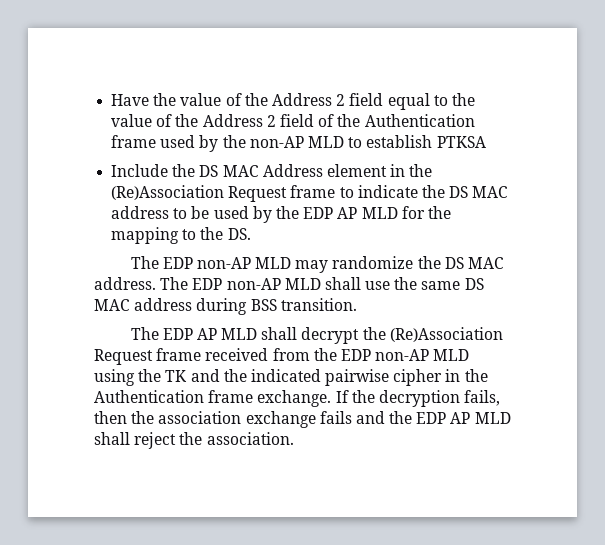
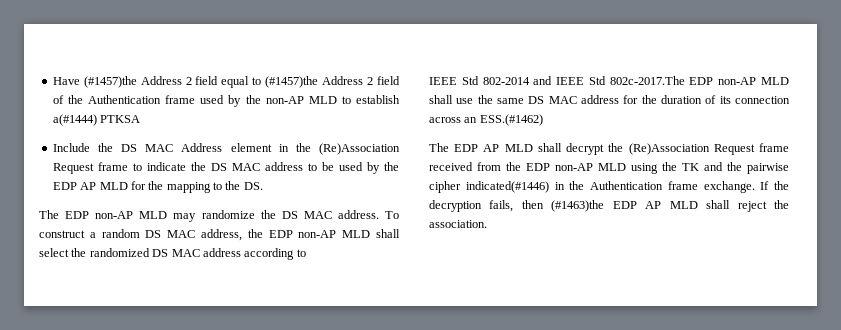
- Have the value of the Address 2 field equal to the value of the Address 2 field of the Authentication frame used by the non-AP MLD to establish PTKSA
+ Have (#1457)the Address 2 field equal to (#1457)the Address 2 field of the Authentication frame used by the non-AP MLD to establish a(#1444) PTKSA
- The EDP non-AP MLD shall use the same DS MAC address during BSS transition.
+ To construct a random DS MAC address, the EDP non-AP MLD shall select the randomized DS MAC address according to
+ IEEE Std 802-2014 and IEEE Std 802c-2017.The EDP non-AP MLD shall use the same DS MAC address for the duration of its connection across an ESS.(#1462)
- The EDP AP MLD shall decrypt the (Re)Association Request frame received from the EDP non-AP MLD using the TK and the indicated pairwise cipher in the Authentication frame exchange.
+ The EDP AP MLD shall decrypt the (Re)Association Request frame received from the EDP non-AP MLD using the TK and the pairwise cipher indicated(#1446) in the Authentication frame exchange.
- If the decryption fails, then the association exchange fails and the EDP AP MLD shall reject the association.
+ If the decryption fails, then (#1463)the EDP AP MLD shall reject the association.

